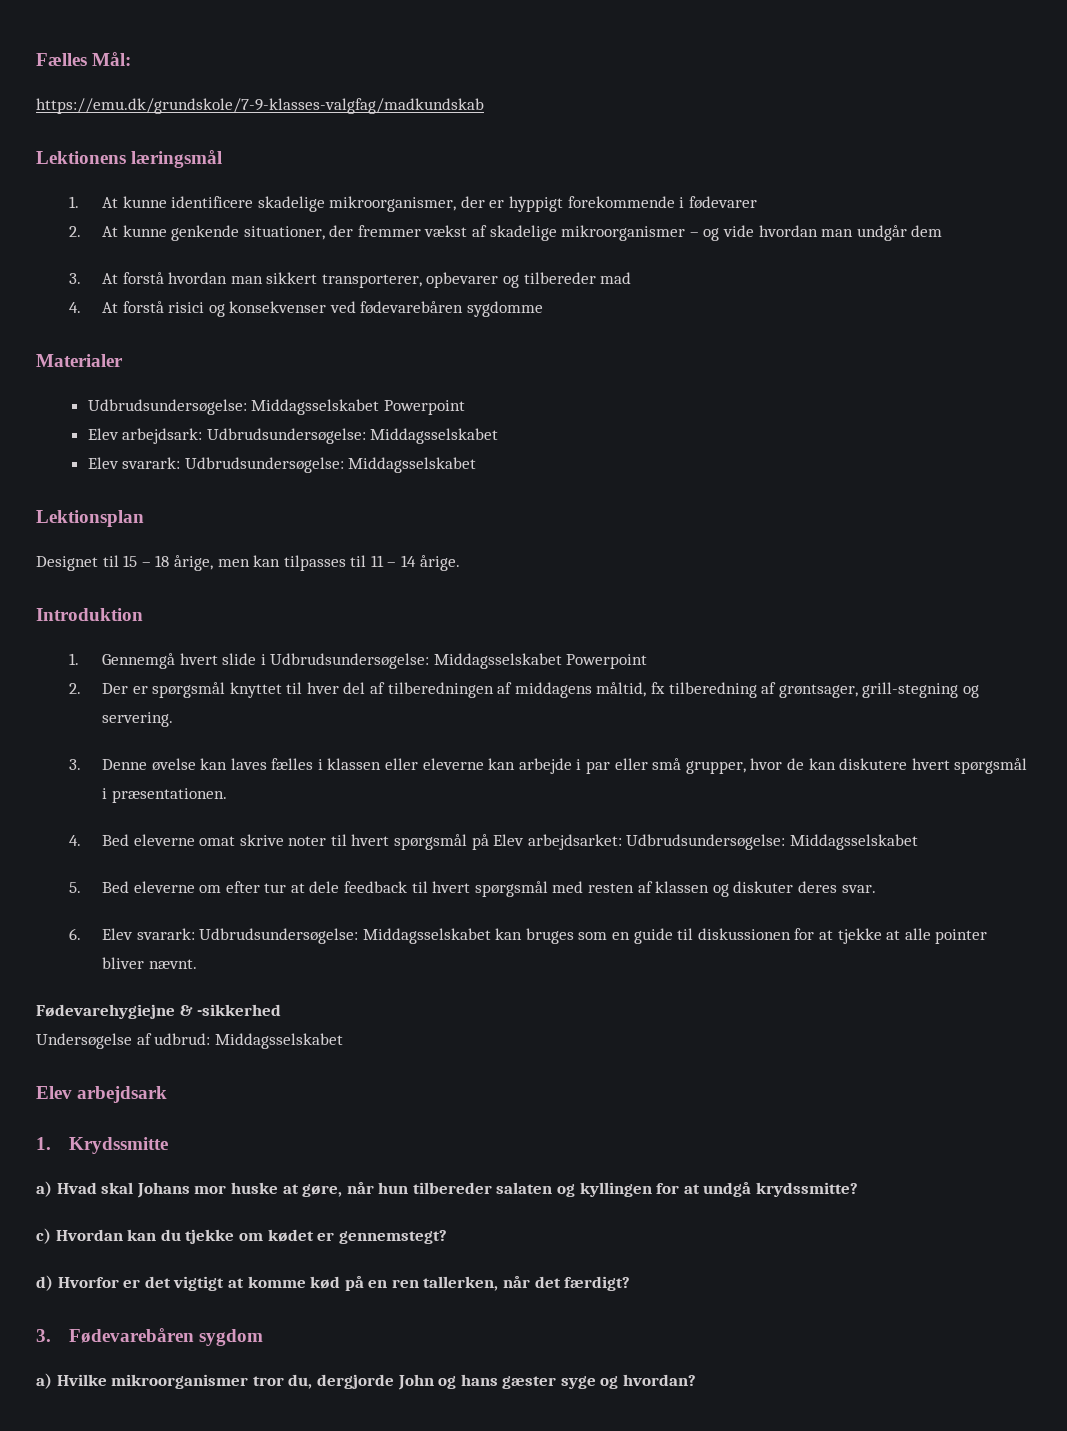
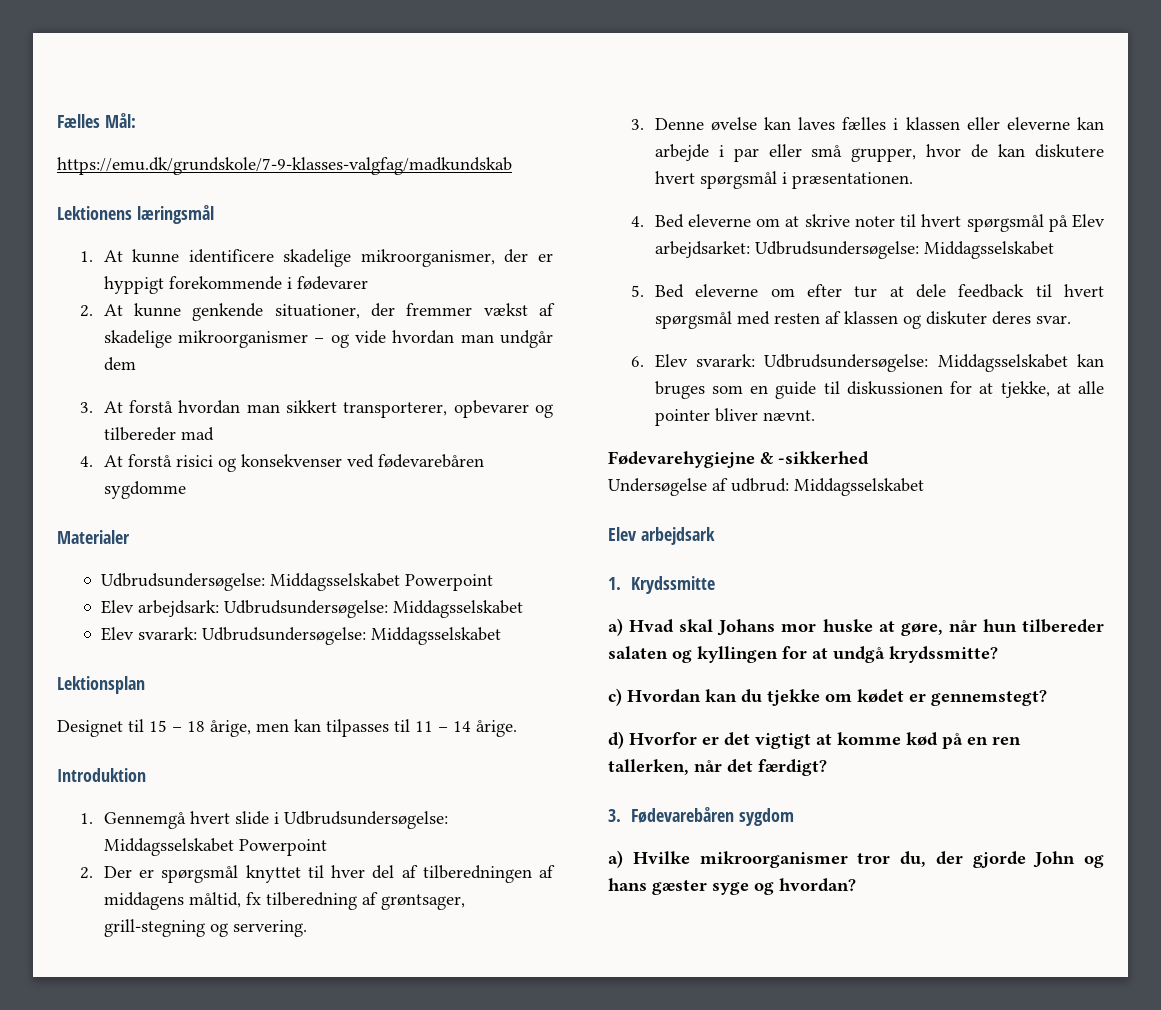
- 4. Bed eleverne omat skrive noter til hvert spørgsmål på Elev arbejdsarket: Udbrudsundersøgelse: Middagsselskabet
+ 4. Bed eleverne om at skrive noter til hvert spørgsmål på Elev arbejdsarket: Udbrudsundersøgelse: Middagsselskabet
- 6. Elev svarark: Udbrudsundersøgelse: Middagsselskabet kan bruges som en guide til diskussionen for at tjekke at alle pointer bliver nævnt.
+ 6. Elev svarark: Udbrudsundersøgelse: Middagsselskabet kan bruges som en guide til diskussionen for at tjekke, at alle pointer bliver nævnt.
- a) Hvilke mikroorganismer tror du, dergjorde John og hans gæster syge og hvordan?
+ a) Hvilke mikroorganismer tror du, der gjorde John og hans gæster syge og hvordan?

